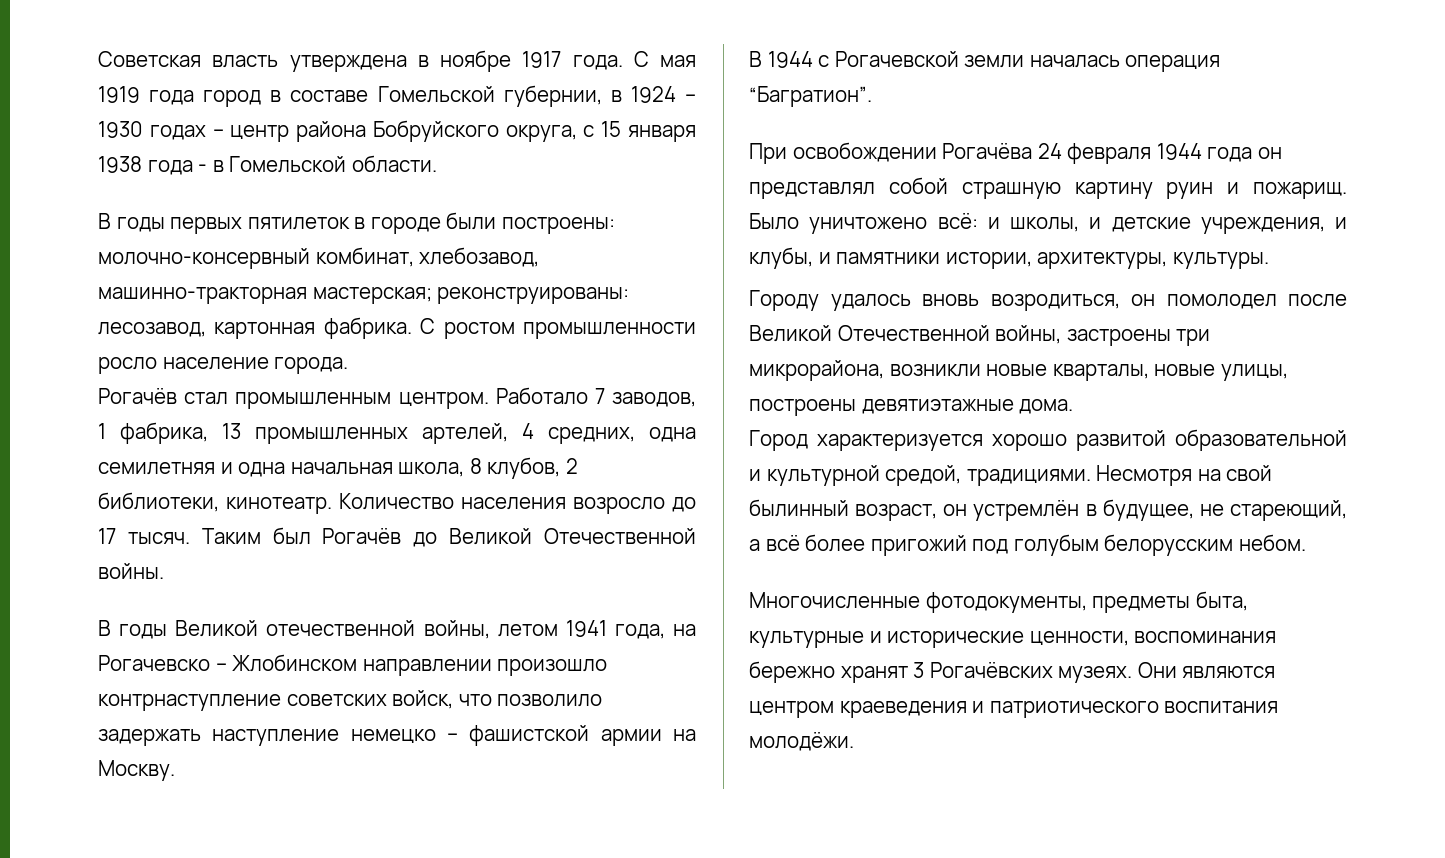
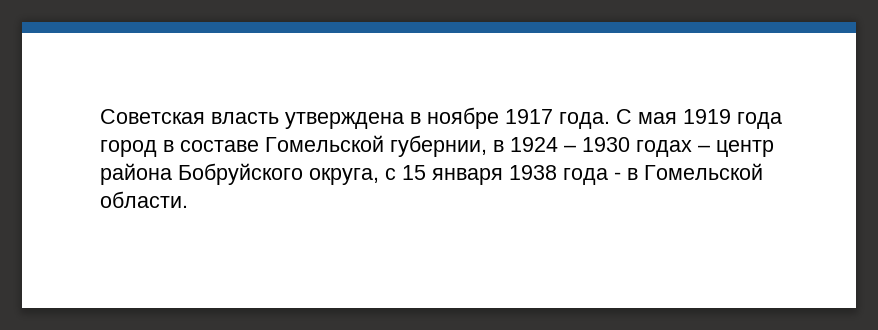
- В годы первых пятилеток в городе были построены: молочно-консервный комбинат, хлебозавод, машинно-тракторная мастерская; реконструированы: лесозавод, картонная фабрика. С ростом промышленности росло население города.
- Рогачёв стал промышленным центром. Работало 7 заводов, 1 фабрика, 13 промышленных артелей, 4 средних, одна семилетняя и одна начальная школа, 8 клубов, 2 библиотеки, кинотеатр. Количество населения возросло до 17 тысяч. Таким был Рогачёв до Великой Отечественной войны.
- В годы Великой отечественной войны, летом 1941 года, на Рогачевско – Жлобинском направлении произошло контрнаступление советских войск, что позволило задержать наступление немецко – фашистской армии на Москву.
- В 1944 с Рогачевской земли началась операция “Багратион”.
- При освобождении Рогачёва 24 февраля 1944 года он представлял собой страшную картину руин и пожарищ. Было уничтожено всё: и школы, и детские учреждения, и клубы, и памятники истории, архитектуры, культуры.
- Городу удалось вновь возродиться, он помолодел после Великой Отечественной войны, застроены три микрорайона, возникли новые кварталы, новые улицы, построены девятиэтажные дома.
- Город характеризуется хорошо развитой образовательной и культурной средой, традициями. Несмотря на свой былинный возраст, он устремлён в будущее, не стареющий, а всё более пригожий под голубым белорусским небом.
- Многочисленные фотодокументы, предметы быта, культурные и исторические ценности, воспоминания бережно хранят 3 Рогачёвских музеях. Они являются центром краеведения и патриотического воспитания молодёжи.

